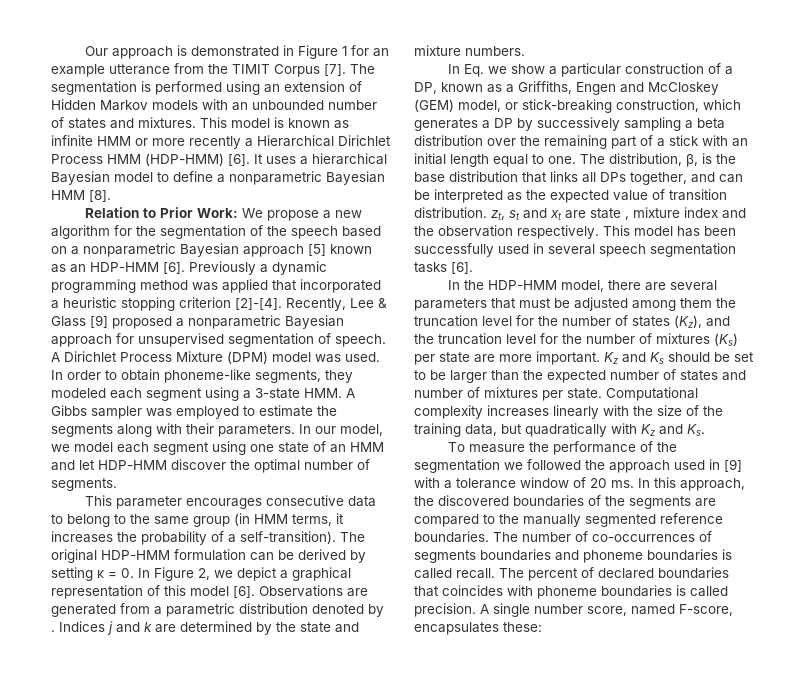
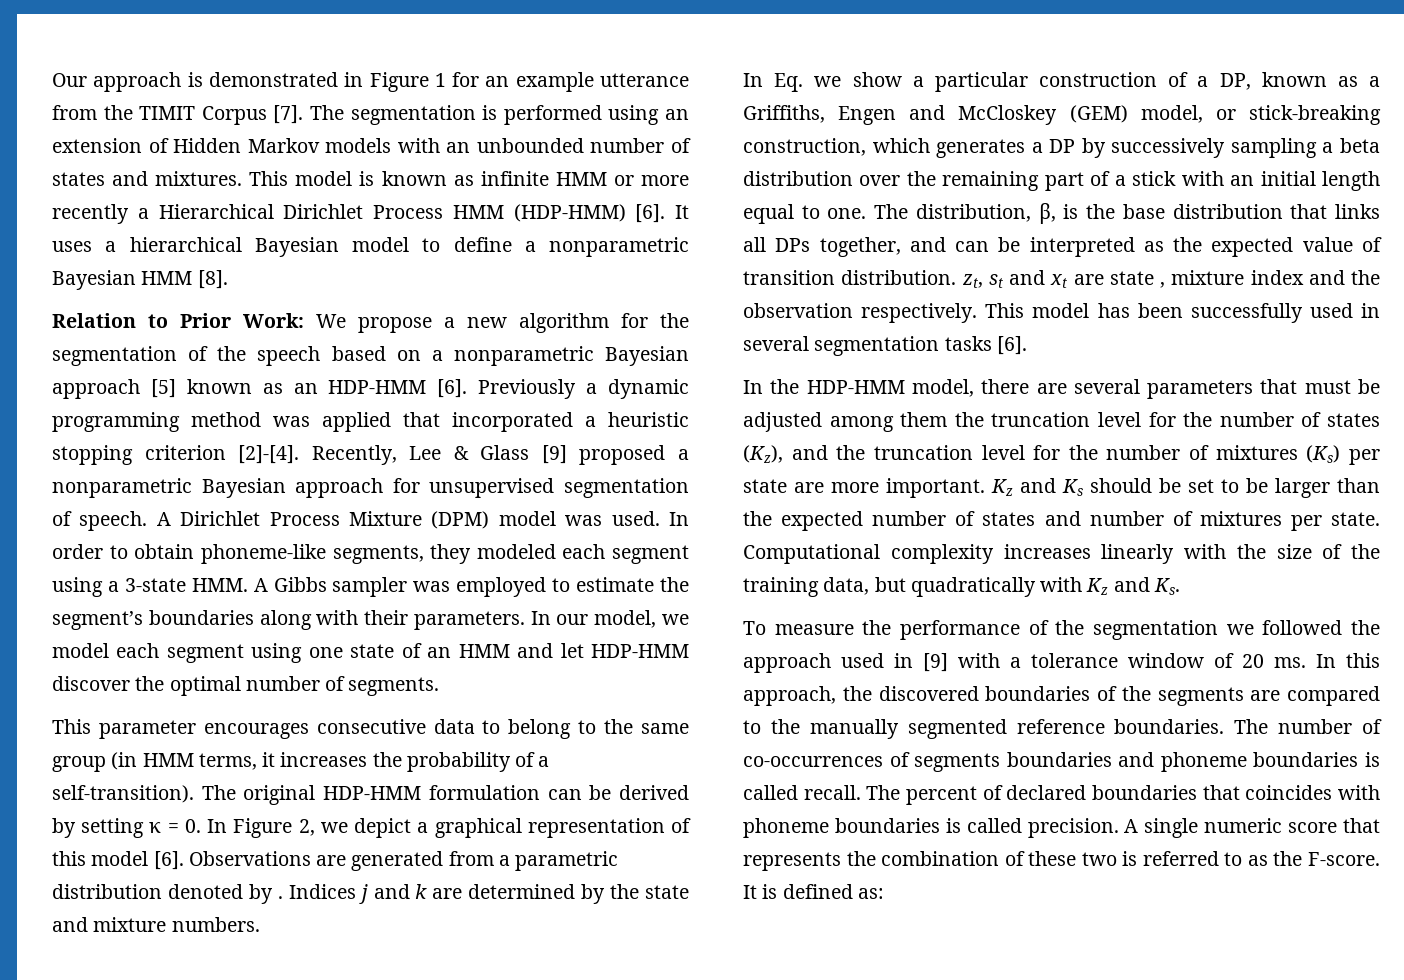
- In order to obtain phoneme-like segments, they modeled each segment using a 3-state HMM. A Gibbs sampler was employed to estimate the segments along with their parameters.
+ In order to obtain phoneme-like segments, they modeled each segment using a 3-state HMM. A Gibbs sampler was employed to estimate the segment’s boundaries along with their parameters.
- This model has been successfully used in several speech segmentation tasks [6].
+ This model has been successfully used in several segmentation tasks [6].
- A single number score, named F-score, encapsulates these:
+ A single numeric score that represents the combination of these two is referred to as the F-score. It is defined as:

